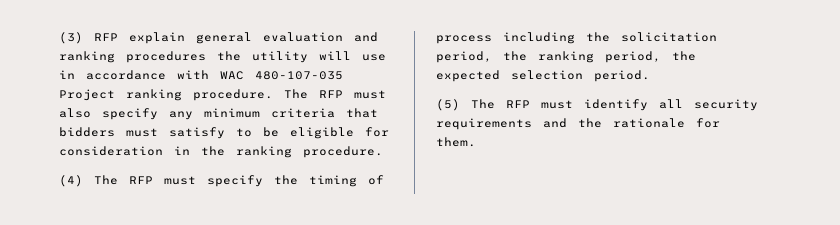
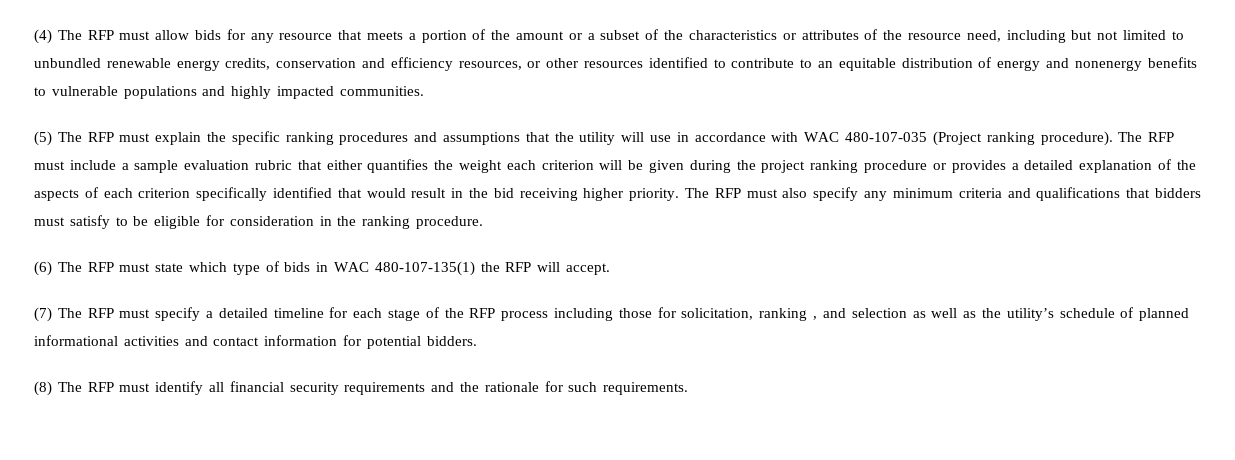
- (3) RFP explain general evaluation and ranking procedures the utility will use in accordance with WAC 480-107-035 Project ranking procedure.
+ (4) The RFP must allow bids for any resource that meets a portion of the amount or a subset of the characteristics or attributes of the resource need, including but not limited to unbundled renewable energy credits, conservation and efficiency resources, or other resources identified to contribute to an equitable distribution of energy and nonenergy benefits to vulnerable populations and highly impacted communities.
+ (5) The RFP must explain the specific ranking procedures and assumptions that the utility will use in accordance with WAC 480-107-035 (Project ranking procedure). The RFP must include a sample evaluation rubric that either quantifies the weight each criterion will be given during the project ranking procedure or provides a detailed explanation of the aspects of each criterion specifically identified that would result in the bid receiving higher priority.
- The RFP must also specify any minimum criteria that bidders must satisfy to be eligible for consideration in the ranking procedure.
+ The RFP must also specify any minimum criteria and qualifications that bidders must satisfy to be eligible for consideration in the ranking procedure.
- (4) The RFP must specify the timing of process including the solicitation period, the ranking period, the expected selection period.
- (5) The RFP must identify all security requirements and the rationale for them.
+ (6) The RFP must state which type of bids in WAC 480-107-135(1) the RFP will accept.
+ (7) The RFP must specify a detailed timeline for each stage of the RFP process including those for solicitation, ranking , and selection as well as the utility’s schedule of planned informational activities and contact information for potential bidders.
+ (8) The RFP must identify all financial security requirements and the rationale for such requirements.

